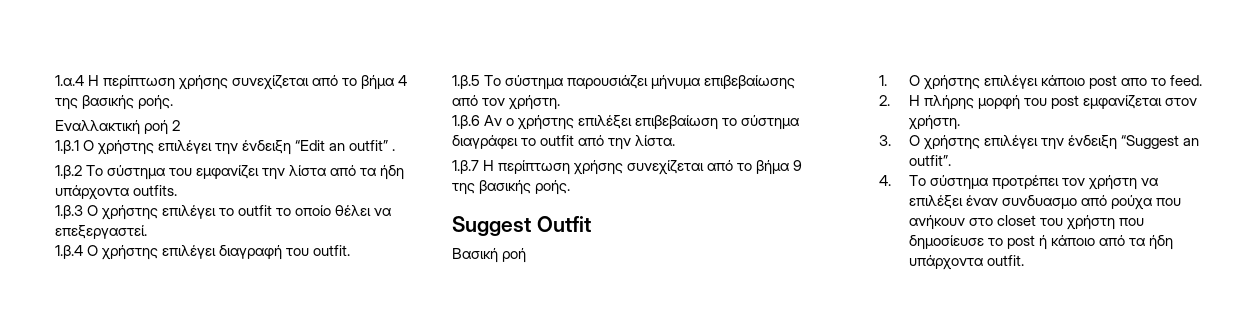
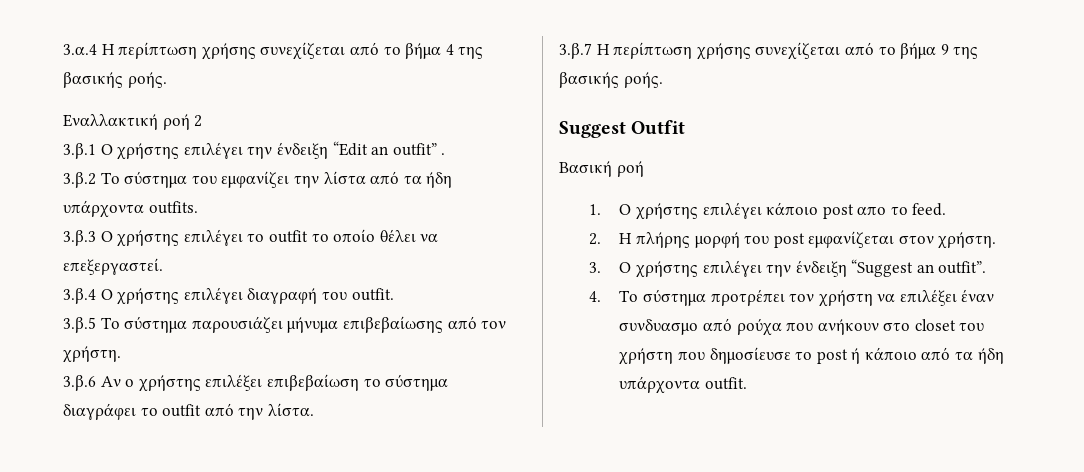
- 1.α.4 Η περίπτωση χρήσης συνεχίζεται από το βήμα 4 της βασικής ροής.
+ 3.α.4 Η περίπτωση χρήσης συνεχίζεται από το βήμα 4 της βασικής ροής.
- 1.β.1 Ο χρήστης επιλέγει την ένδειξη “Edit an outfit” .
+ 3.β.1 Ο χρήστης επιλέγει την ένδειξη “Edit an outfit” .
- 1.β.2 Το σύστημα του εμφανίζει την λίστα από τα ήδη υπάρχοντα outfits.
+ 3.β.2 Το σύστημα του εμφανίζει την λίστα από τα ήδη υπάρχοντα outfits.
- 1.β.3 Ο χρήστης επιλέγει το outfit το οποίο θέλει να επεξεργαστεί.
+ 3.β.3 Ο χρήστης επιλέγει το outfit το οποίο θέλει να επεξεργαστεί.
- 1.β.4 Ο χρήστης επιλέγει διαγραφή του outfit.
+ 3.β.4 Ο χρήστης επιλέγει διαγραφή του outfit.
- 1.β.5 Το σύστημα παρουσιάζει μήνυμα επιβεβαίωσης από τον χρήστη.
+ 3.β.5 Το σύστημα παρουσιάζει μήνυμα επιβεβαίωσης από τον χρήστη.
- 1.β.6 Αν ο χρήστης επιλέξει επιβεβαίωση το σύστημα διαγράφει το outfit από την λίστα.
+ 3.β.6 Αν ο χρήστης επιλέξει επιβεβαίωση το σύστημα διαγράφει το outfit από την λίστα.
- 1.β.7 Η περίπτωση χρήσης συνεχίζεται από το βήμα 9 της βασικής ροής.
+ 3.β.7 Η περίπτωση χρήσης συνεχίζεται από το βήμα 9 της βασικής ροής.

